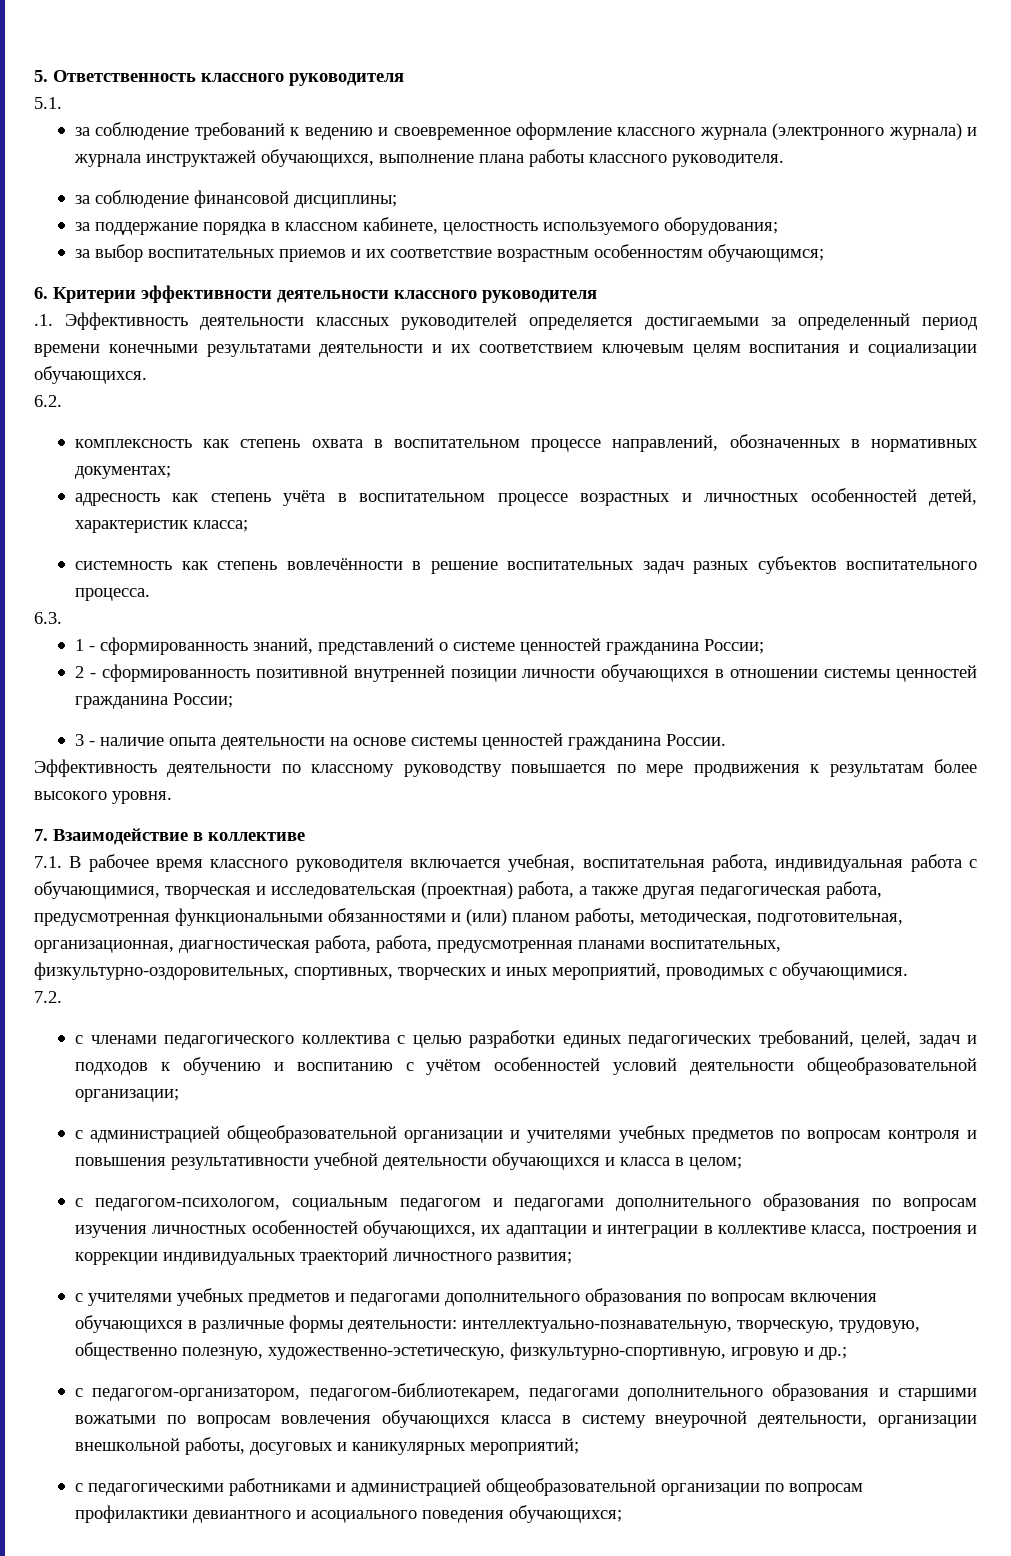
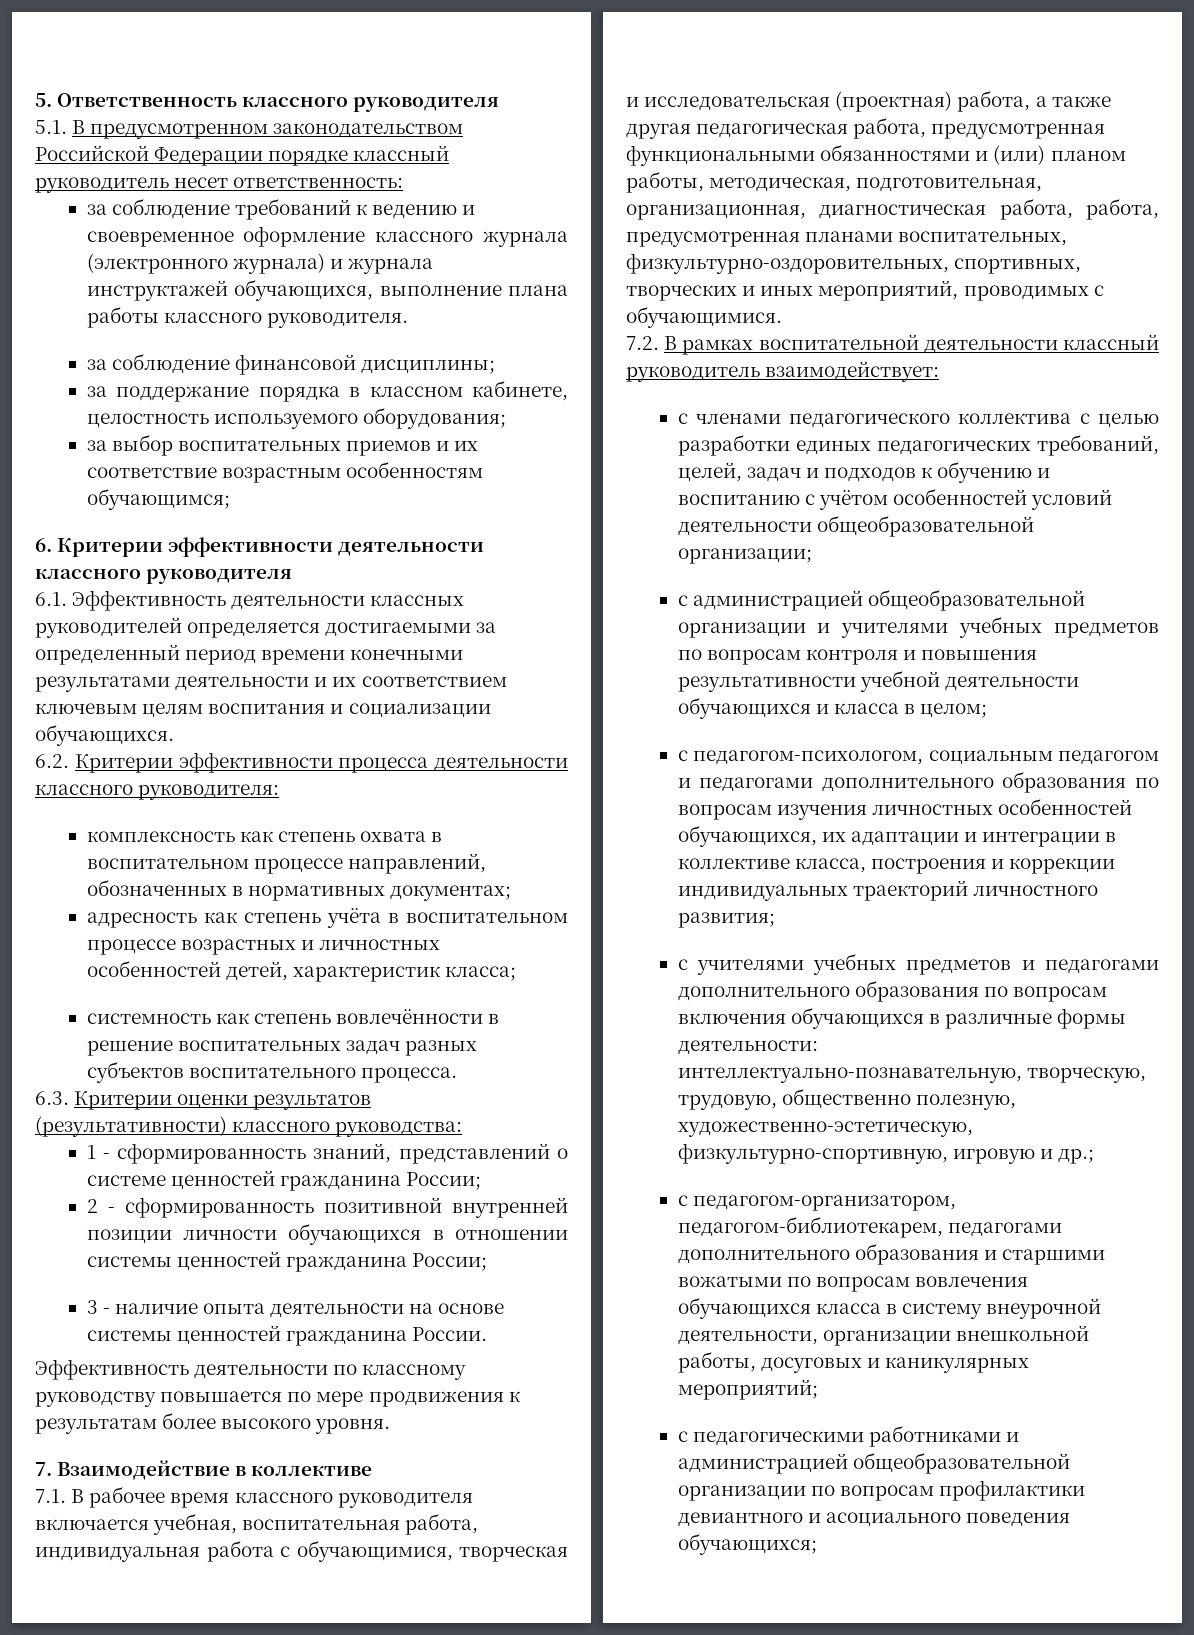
- 5.1.
+ 5.1. В предусмотренном законодательством Российской Федерации порядке классный руководитель несет ответственность:
- .1. Эффективность деятельности классных руководителей определяется достигаемыми за определенный период времени конечными результатами деятельности и их соответствием ключевым целям воспитания и социализации обучающихся.
+ 6.1. Эффективность деятельности классных руководителей определяется достигаемыми за определенный период времени конечными результатами деятельности и их соответствием ключевым целям воспитания и социализации обучающихся.
- 6.2.
+ 6.2. Критерии эффективности процесса деятельности классного руководителя:
- 6.3.
+ 6.3. Критерии оценки результатов (результативности) классного руководства:
- 7.2.
+ 7.2. В рамках воспитательной деятельности классный руководитель взаимодействует:

